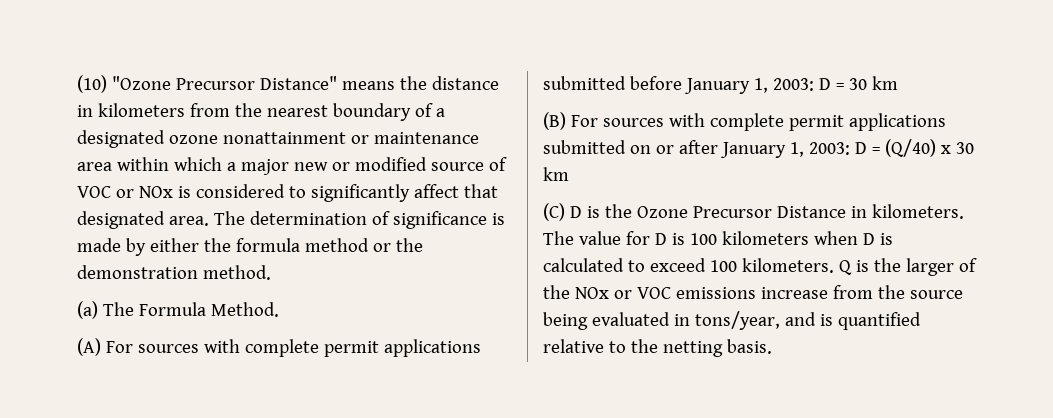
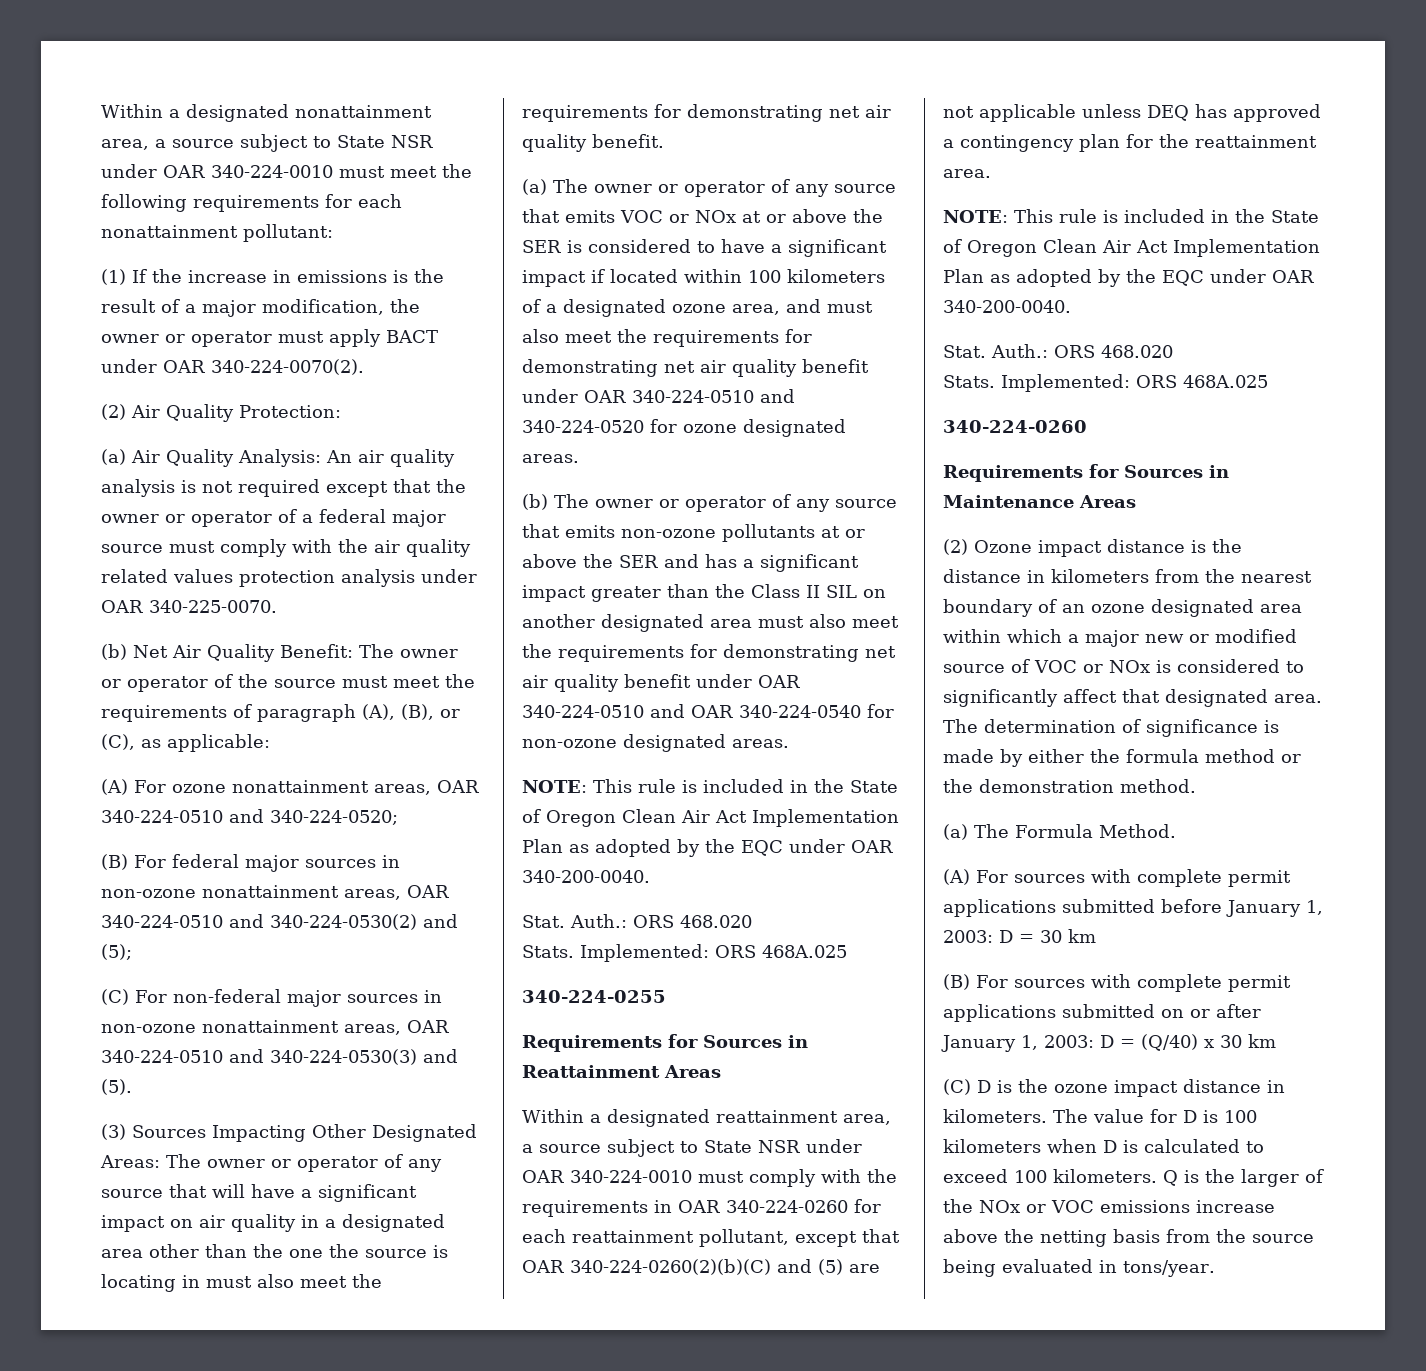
- (10) "Ozone Precursor Distance" means the distance in kilometers from the nearest boundary of a designated ozone nonattainment or maintenance area within which a major new or modified source of VOC or NOx is considered to significantly affect that designated area.
+ Within a designated nonattainment area, a source subject to State NSR under OAR 340-224-0010 must meet the following requirements for each nonattainment pollutant:
+ (1) If the increase in emissions is the result of a major modification, the owner or operator must apply BACT under OAR 340-224-0070(2).
+ (2) Air Quality Protection:
+ (a) Air Quality Analysis: An air quality analysis is not required except that the owner or operator of a federal major source must comply with the air quality related values protection analysis under OAR 340-225-0070.
+ (b) Net Air Quality Benefit: The owner or operator of the source must meet the requirements of paragraph (A), (B), or (C), as applicable:
+ (A) For ozone nonattainment areas, OAR 340-224-0510 and 340-224-0520;
+ (B) For federal major sources in non-ozone nonattainment areas, OAR 340-224-0510 and 340-224-0530(2) and (5);
+ (C) For non-federal major sources in non-ozone nonattainment areas, OAR 340-224-0510 and 340-224-0530(3) and (5).
+ (3) Sources Impacting Other Designated Areas: The owner or operator of any source that will have a significant impact on air quality in a designated area other than the one the source is locating in must also meet the requirements for demonstrating net air quality benefit.
+ (a) The owner or operator of any source that emits VOC or NOx at or above the SER is considered to have a significant impact if located within 100 kilometers of a designated ozone area, and must also meet the requirements for demonstrating net air quality benefit under OAR 340-224-0510 and 340-224-0520 for ozone designated areas.
+ (b) The owner or operator of any source that emits non-ozone pollutants at or above the SER and has a significant impact greater than the Class II SIL on another designated area must also meet the requirements for demonstrating net air quality benefit under OAR 340-224-0510 and OAR 340-224-0540 for non-ozone designated areas.
+ NOTE: This rule is included in the State of Oregon Clean Air Act Implementation Plan as adopted by the EQC under OAR 340-200-0040.
+ Stat. Auth.: ORS 468.020
+ Stats. Implemented: ORS 468A.025
+ 340-224-0255
+ Requirements for Sources in Reattainment Areas
+ Within a designated reattainment area, a source subject to State NSR under OAR 340-224-0010 must comply with the requirements in OAR 340-224-0260 for each reattainment pollutant, except that OAR 340-224-0260(2)(b)(C) and (5) are not applicable unless DEQ has approved a contingency plan for the reattainment area.
+ NOTE: This rule is included in the State of Oregon Clean Air Act Implementation Plan as adopted by the EQC under OAR 340-200-0040.
+ Stat. Auth.: ORS 468.020
+ Stats. Implemented: ORS 468A.025
+ 340-224-0260
+ Requirements for Sources in Maintenance Areas
+ (2) Ozone impact distance is the distance in kilometers from the nearest boundary of an ozone designated area within which a major new or modified source of VOC or NOx is considered to significantly affect that designated area.
- (C) D is the Ozone Precursor Distance in kilometers.
+ (C) D is the ozone impact distance in kilometers.
- Q is the larger of the NOx or VOC emissions increase from the source being evaluated in tons/year, and is quantified relative to the netting basis.
+ Q is the larger of the NOx or VOC emissions increase above the netting basis from the source being evaluated in tons/year.

